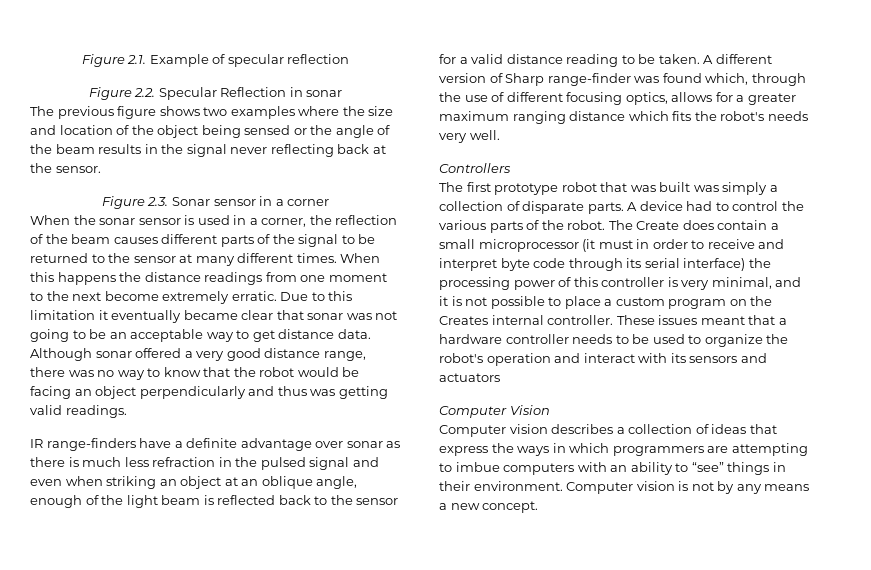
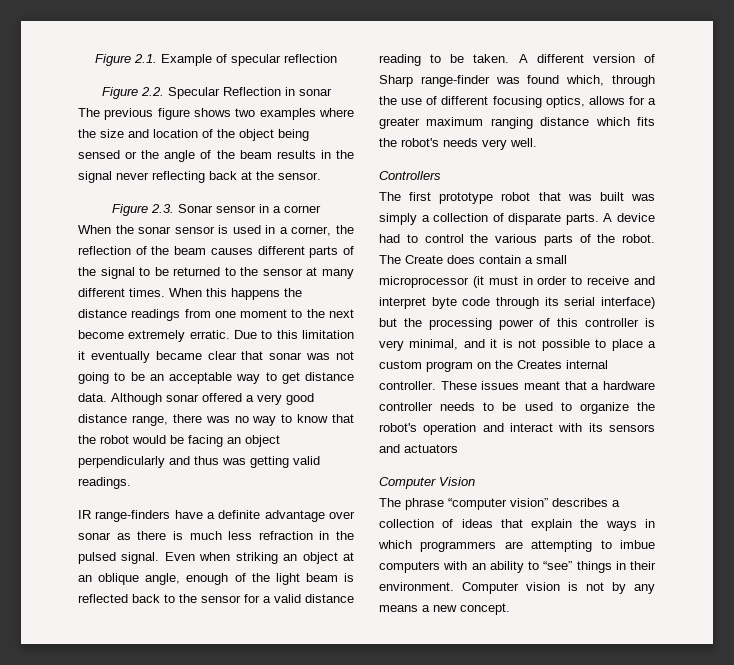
- IR range-finders have a definite advantage over sonar as there is much less refraction in the pulsed signal and even when striking an object at an oblique angle, enough of the light beam is reflected back to the sensor for a valid distance reading to be taken.
+ IR range-finders have a definite advantage over sonar as there is much less refraction in the pulsed signal. Even when striking an object at an oblique angle, enough of the light beam is reflected back to the sensor for a valid distance reading to be taken.
- The Create does contain a small microprocessor (it must in order to receive and interpret byte code through its serial interface) the processing power of this controller is very minimal, and it is not possible to place a custom program on the Creates internal controller.
+ The Create does contain a small microprocessor (it must in order to receive and interpret byte code through its serial interface) but the processing power of this controller is very minimal, and it is not possible to place a custom program on the Creates internal controller.
- Computer vision describes a collection of ideas that express the ways in which programmers are attempting to imbue computers with an ability to “see” things in their environment.
+ The phrase “computer vision” describes a collection of ideas that explain the ways in which programmers are attempting to imbue computers with an ability to “see” things in their environment.

